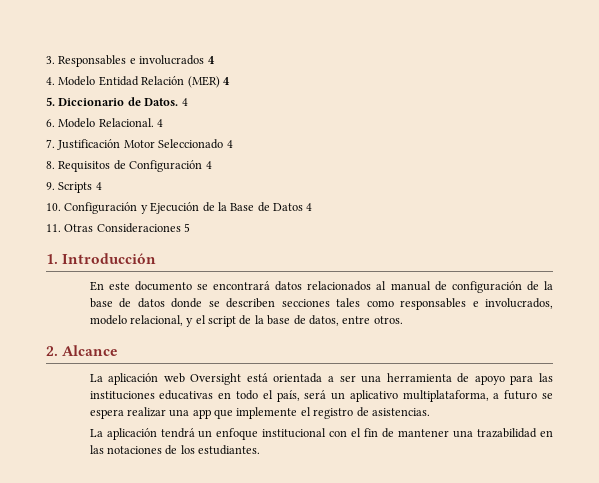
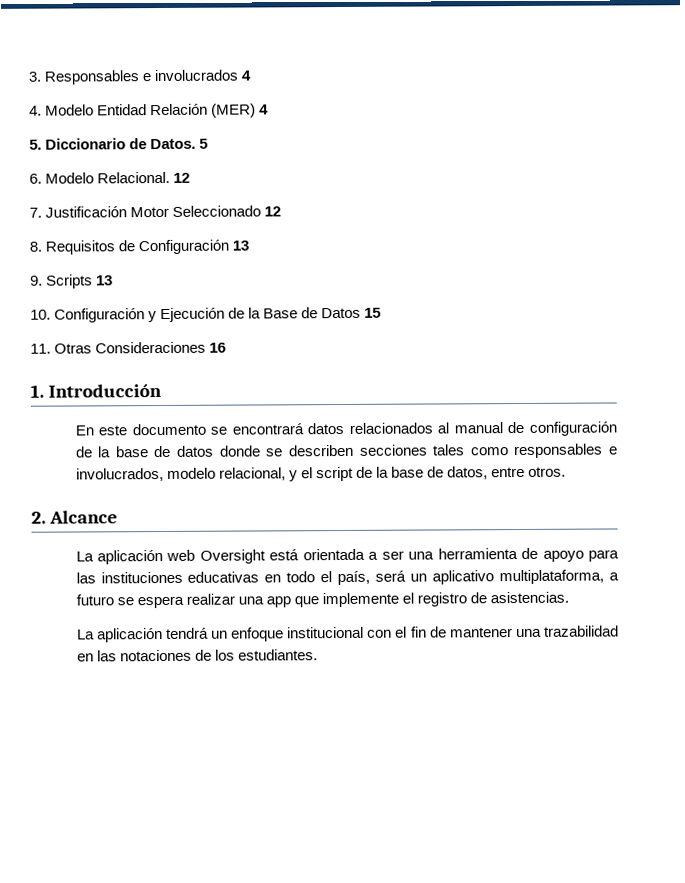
- 5. Diccionario de Datos. 4
+ 5. Diccionario de Datos. 5
- 6. Modelo Relacional. 4
+ 6. Modelo Relacional. 12
- 7. Justificación Motor Seleccionado 4
+ 7. Justificación Motor Seleccionado 12
- 8. Requisitos de Configuración 4
+ 8. Requisitos de Configuración 13
- 9. Scripts 4
+ 9. Scripts 13
- 10. Configuración y Ejecución de la Base de Datos 4
+ 10. Configuración y Ejecución de la Base de Datos 15
- 11. Otras Consideraciones 5
+ 11. Otras Consideraciones 16

